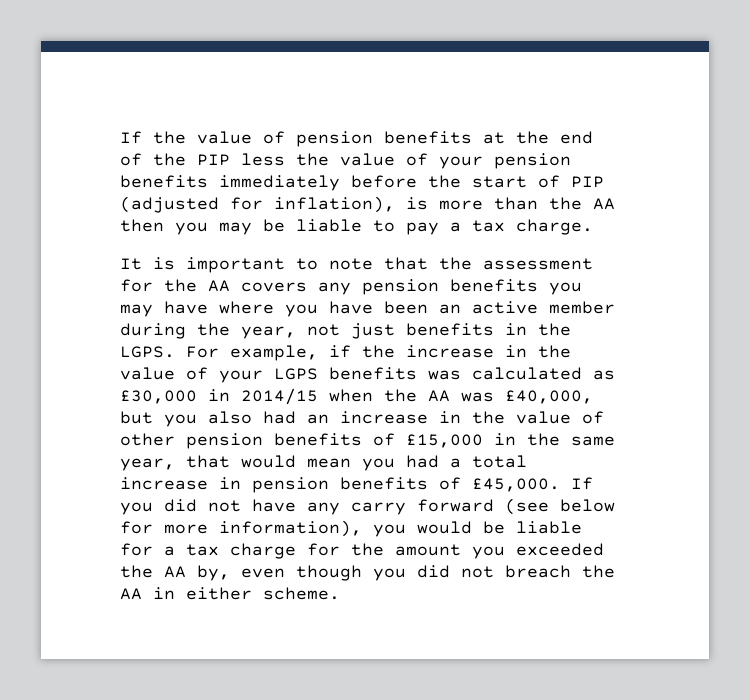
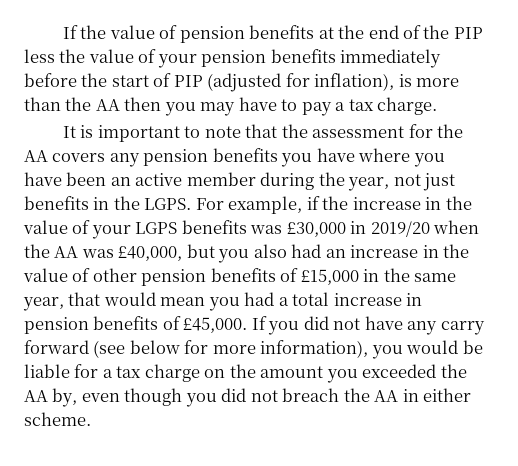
- If the value of pension benefits at the end of the PIP less the value of your pension benefits immediately before the start of PIP (adjusted for inflation), is more than the AA then you may be liable to pay a tax charge.
+ If the value of pension benefits at the end of the PIP less the value of your pension benefits immediately before the start of PIP (adjusted for inflation), is more than the AA then you may have to pay a tax charge.
- It is important to note that the assessment for the AA covers any pension benefits you may have where you have been an active member during the year, not just benefits in the LGPS.
+ It is important to note that the assessment for the AA covers any pension benefits you have where you have been an active member during the year, not just benefits in the LGPS.
- For example, if the increase in the value of your LGPS benefits was calculated as £30,000 in 2014/15 when the AA was £40,000, but you also had an increase in the value of other pension benefits of £15,000 in the same year, that would mean you had a total increase in pension benefits of £45,000.
+ For example, if the increase in the value of your LGPS benefits was £30,000 in 2019/20 when the AA was £40,000, but you also had an increase in the value of other pension benefits of £15,000 in the same year, that would mean you had a total increase in pension benefits of £45,000.
- If you did not have any carry forward (see below for more information), you would be liable for a tax charge for the amount you exceeded the AA by, even though you did not breach the AA in either scheme.
+ If you did not have any carry forward (see below for more information), you would be liable for a tax charge on the amount you exceeded the AA by, even though you did not breach the AA in either scheme.

